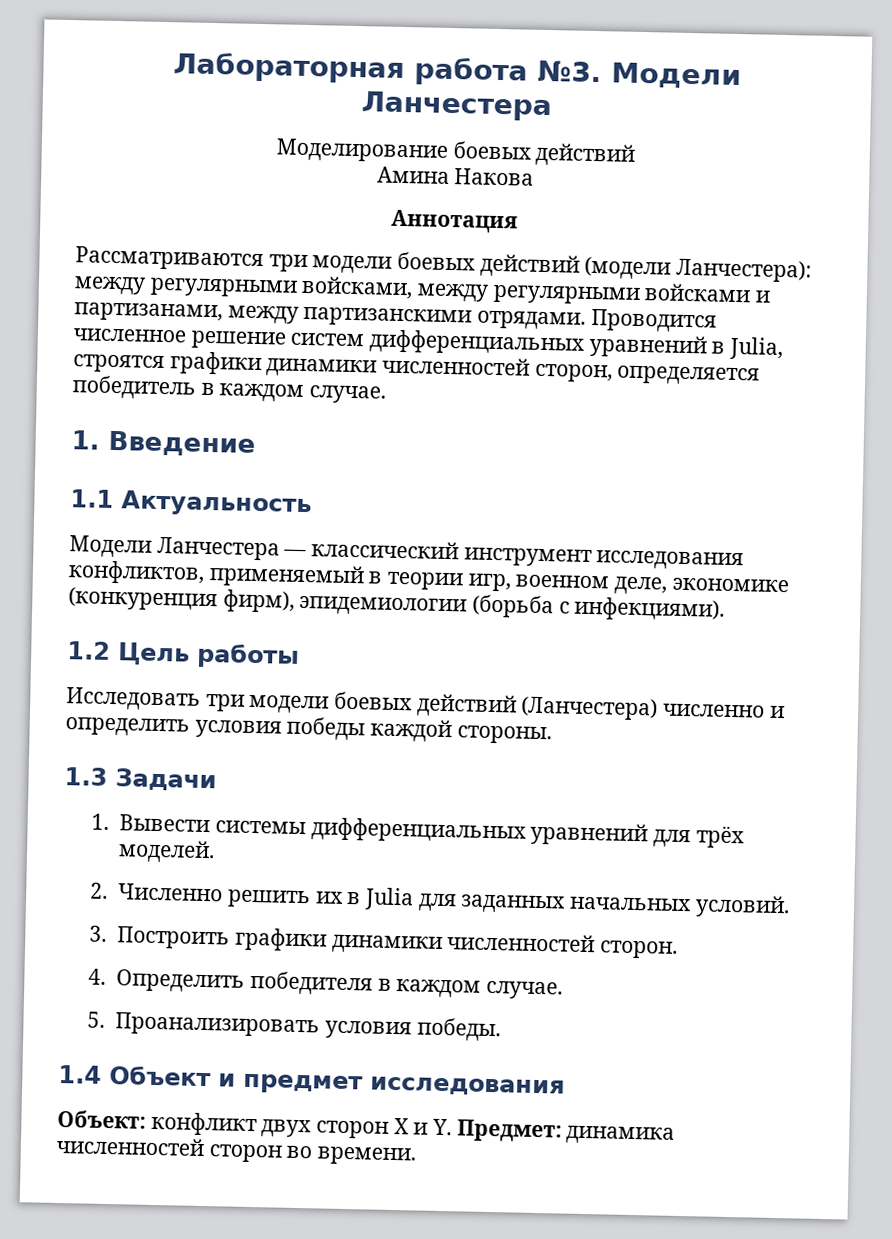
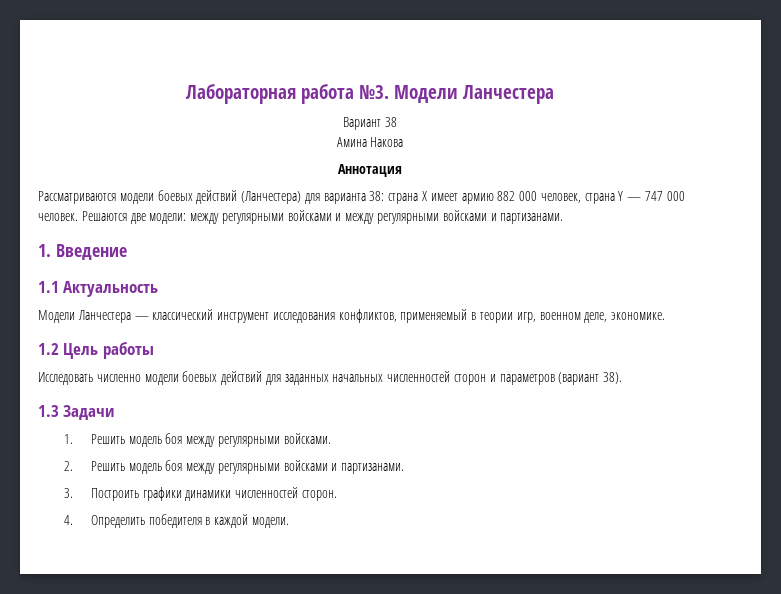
- Моделирование боевых действий
+ Вариант 38
- Рассматриваются три модели боевых действий (модели Ланчестера): между регулярными войсками, между регулярными войсками и партизанами, между партизанскими отрядами. Проводится численное решение систем дифференциальных уравнений в Julia, строятся графики динамики численностей сторон, определяется победитель в каждом случае.
+ Рассматриваются модели боевых действий (Ланчестера) для варианта 38: страна X имеет армию 882 000 человек, страна Y — 747 000 человек. Решаются две модели: между регулярными войсками и между регулярными войсками и партизанами.
- Модели Ланчестера — классический инструмент исследования конфликтов, применяемый в теории игр, военном деле, экономике (конкуренция фирм), эпидемиологии (борьба с инфекциями).
+ Модели Ланчестера — классический инструмент исследования конфликтов, применяемый в теории игр, военном деле, экономике.
- Исследовать три модели боевых действий (Ланчестера) численно и определить условия победы каждой стороны.
+ Исследовать численно модели боевых действий для заданных начальных численностей сторон и параметров (вариант 38).
  1.3 Задачи
- 1. Вывести системы дифференциальных уравнений для трёх моделей.
- 2. Численно решить их в Julia для заданных начальных условий.
+ 1. Решить модель боя между регулярными войсками.
+ 2. Решить модель боя между регулярными войсками и партизанами.
- 4. Определить победителя в каждом случае.
- 5. Проанализировать условия победы.
- 1.4 Объект и предмет исследования
- Объект: конфликт двух сторон X и Y. Предмет: динамика численностей сторон во времени.
+ 4. Определить победителя в каждой модели.

